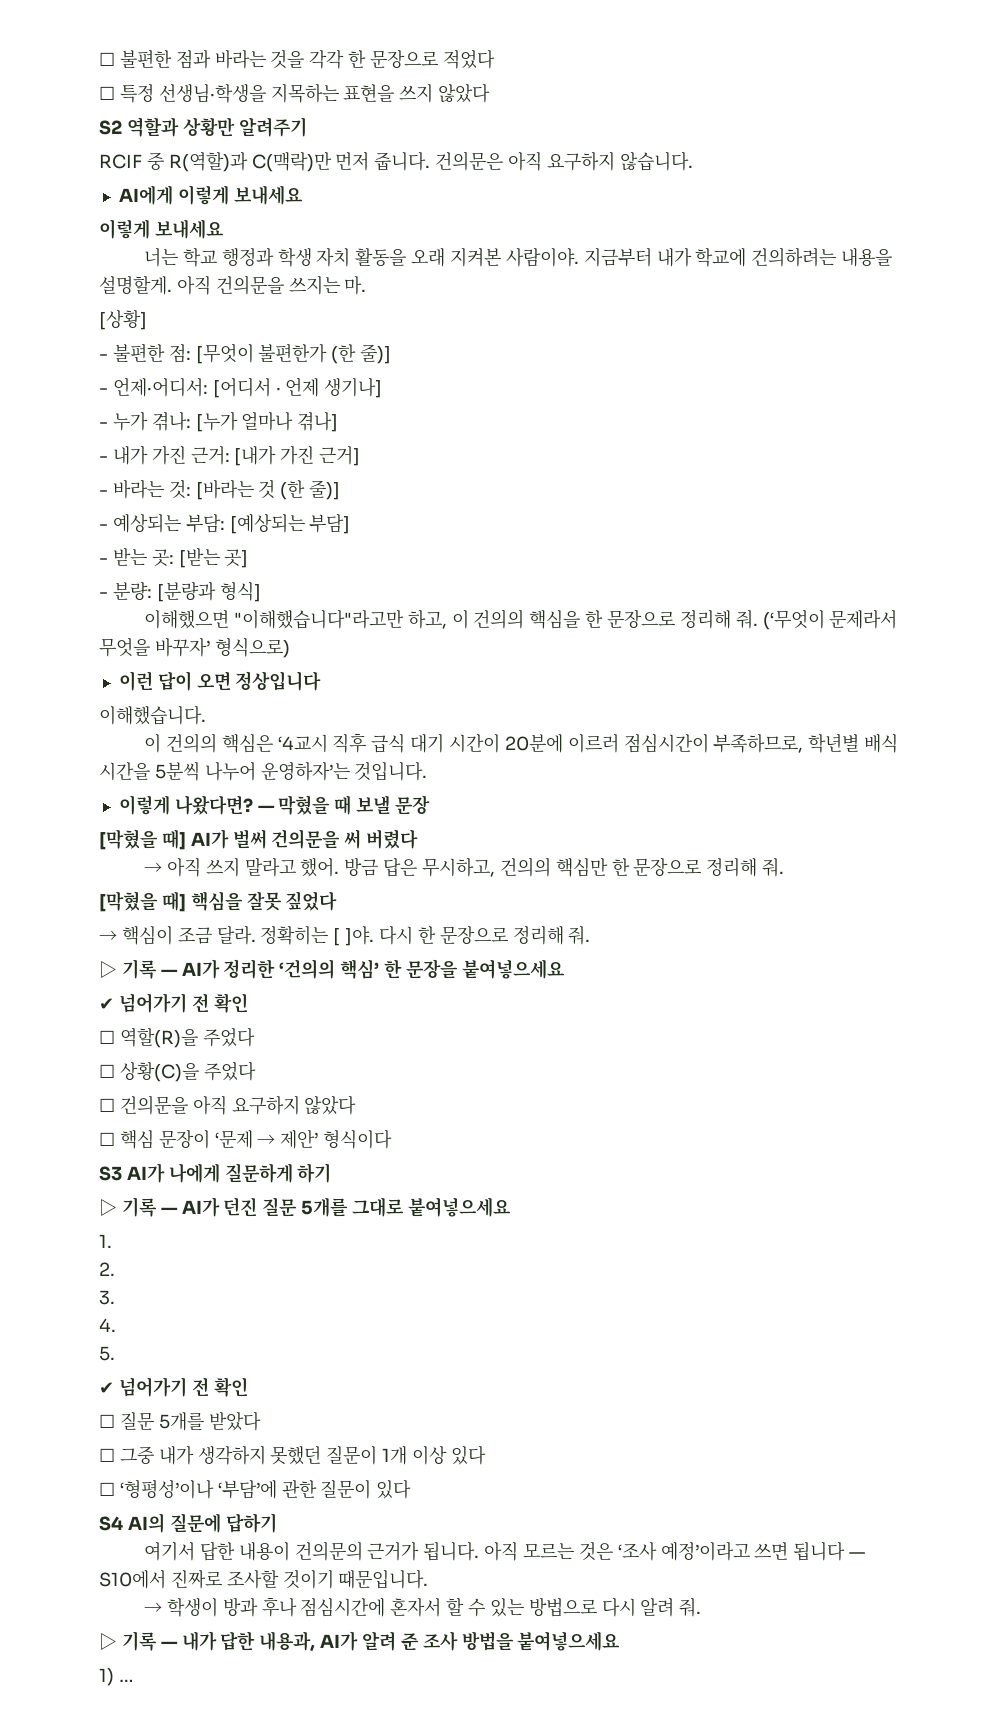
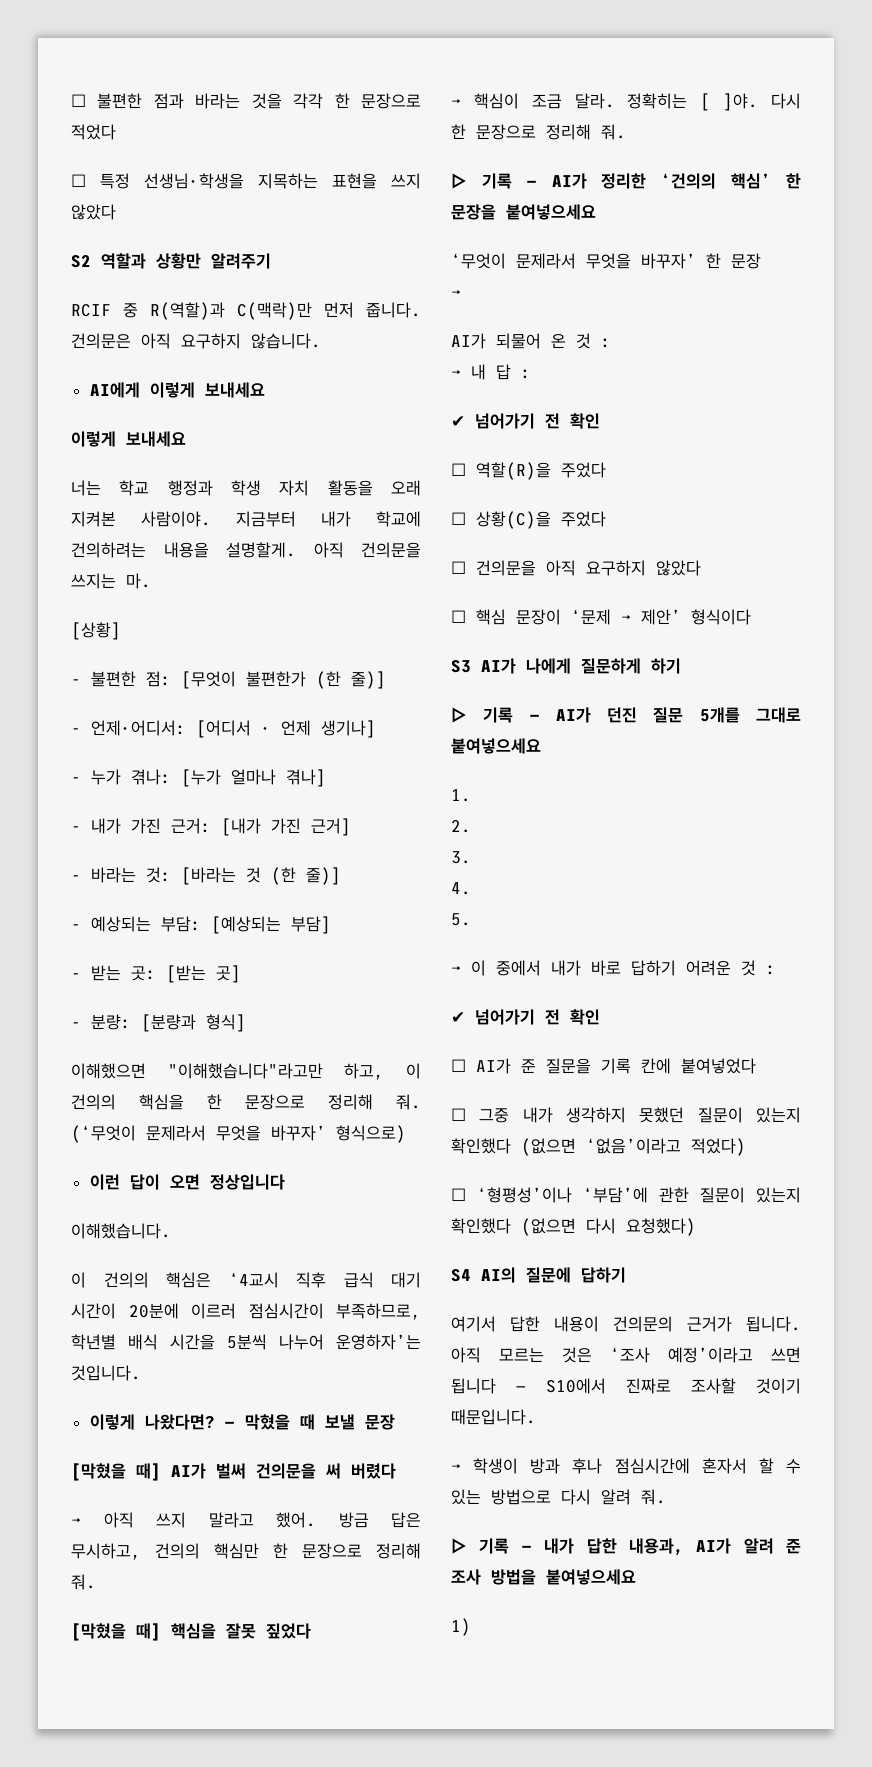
+ ‘무엇이 문제라서 무엇을 바꾸자’ 한 문장
+ →
+ AI가 되물어 온 것 :
+ → 내 답 :
  5.
+ → 이 중에서 내가 바로 답하기 어려운 것 :
  ✔ 넘어가기 전 확인
- ☐ 질문 5개를 받았다
+ ☐ AI가 준 질문을 기록 칸에 붙여넣었다
- ☐ 그중 내가 생각하지 못했던 질문이 1개 이상 있다
+ ☐ 그중 내가 생각하지 못했던 질문이 있는지 확인했다 (없으면 ‘없음’이라고 적었다)
- ☐ ‘형평성’이나 ‘부담’에 관한 질문이 있다
+ ☐ ‘형평성’이나 ‘부담’에 관한 질문이 있는지 확인했다 (없으면 다시 요청했다)
- 1) …
+ 1)

